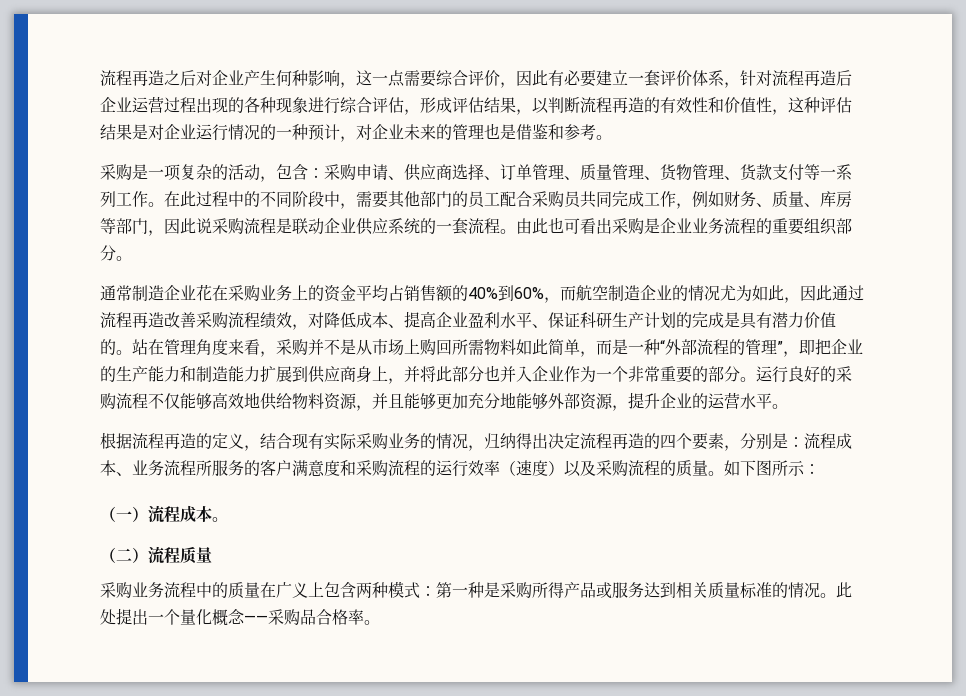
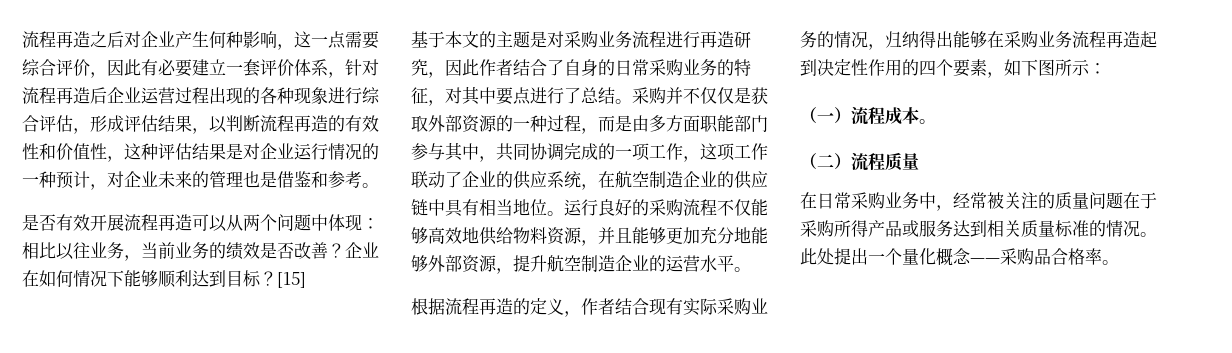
- 采购是一项复杂的活动，包含：采购申请、供应商选择、订单管理、质量管理、货物管理、货款支付等一系列工作。在此过程中的不同阶段中，需要其他部门的员工配合采购员共同完成工作，例如财务、质量、库房等部门，因此说采购流程是联动企业供应系统的一套流程。由此也可看出采购是企业业务流程的重要组织部分。
- 通常制造企业花在采购业务上的资金平均占销售额的40%到60%，而航空制造企业的情况尤为如此，因此通过流程再造改善采购流程绩效，对降低成本、提高企业盈利水平、保证科研生产计划的完成是具有潜力价值的。站在管理角度来看，采购并不是从市场上购回所需物料如此简单，而是一种“外部流程的管理”，即把企业的生产能力和制造能力扩展到供应商身上，并将此部分也并入企业作为一个非常重要的部分。
+ 是否有效开展流程再造可以从两个问题中体现：相比以往业务，当前业务的绩效是否改善？企业在如何情况下能够顺利达到目标？[15]
+ 基于本文的主题是对采购业务流程进行再造研究，因此作者结合了自身的日常采购业务的特征，对其中要点进行了总结。采购并不仅仅是获取外部资源的一种过程，而是由多方面职能部门参与其中，共同协调完成的一项工作，这项工作联动了企业的供应系统，在航空制造企业的供应链中具有相当地位。
- 运行良好的采购流程不仅能够高效地供给物料资源，并且能够更加充分地能够外部资源，提升企业的运营水平。
+ 运行良好的采购流程不仅能够高效地供给物料资源，并且能够更加充分地能够外部资源，提升航空制造企业的运营水平。
- 根据流程再造的定义，结合现有实际采购业务的情况，归纳得出决定流程再造的四个要素，分别是：流程成本、业务流程所服务的客户满意度和采购流程的运行效率（速度）以及采购流程的质量。如下图所示：
+ 根据流程再造的定义，作者结合现有实际采购业务的情况，归纳得出能够在采购业务流程再造起到决定性作用的四个要素，如下图所示：
- 采购业务流程中的质量在广义上包含两种模式：第一种是采购所得产品或服务达到相关质量标准的情况。
+ 在日常采购业务中，经常被关注的质量问题在于采购所得产品或服务达到相关质量标准的情况。

